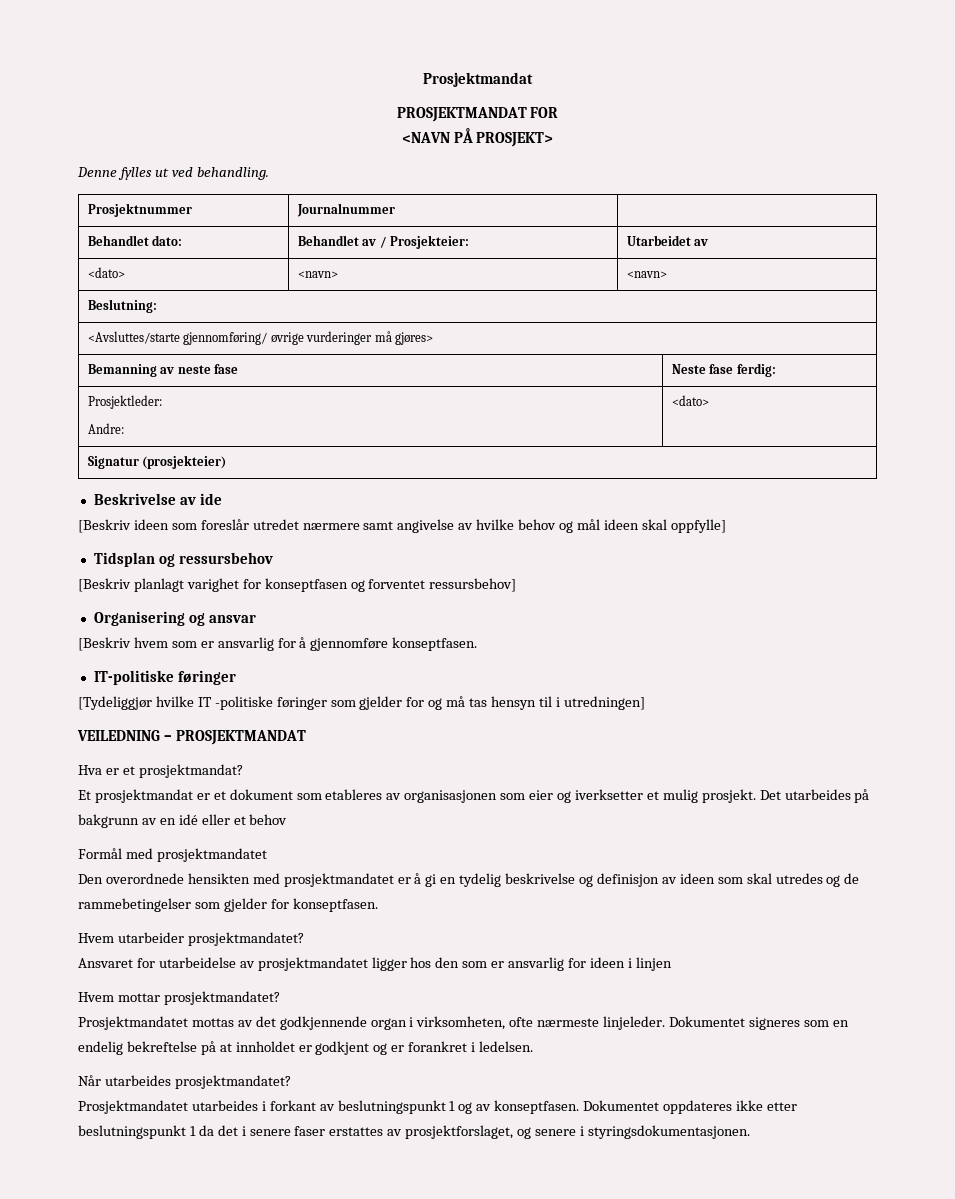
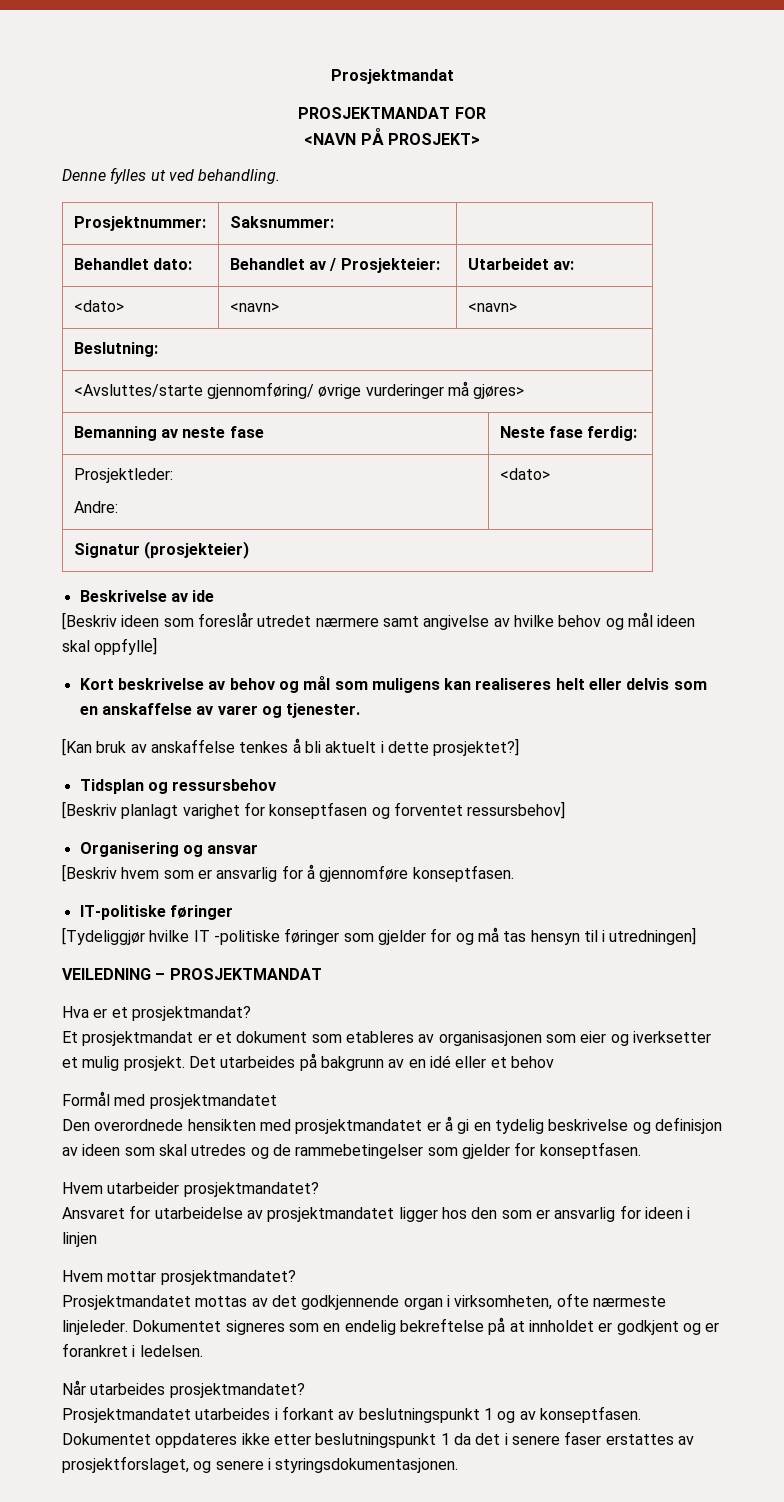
- Prosjektnummer | Journalnummer |
+ Prosjektnummer: | Saksnummer: |
- Behandlet dato: | Behandlet av / Prosjekteier: | Utarbeidet av
+ Behandlet dato: | Behandlet av / Prosjekteier: | Utarbeidet av:
+ Kort beskrivelse av behov og mål som muligens kan realiseres helt eller delvis som en anskaffelse av varer og tjenester.
+ [Kan bruk av anskaffelse tenkes å bli aktuelt i dette prosjektet?]

